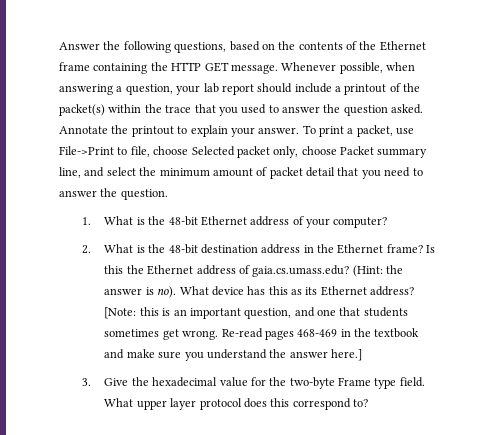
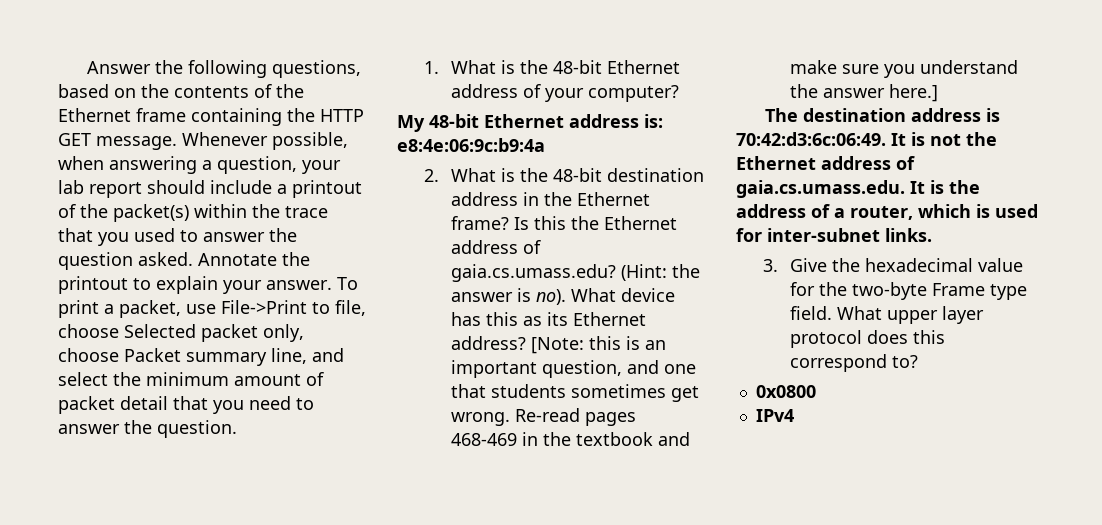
+ My 48-bit Ethernet address is: e8:4e:06:9c:b9:4a
+ The destination address is 70:42:d3:6c:06:49. It is not the Ethernet address of gaia.cs.umass.edu. It is the address of a router, which is used for inter-subnet links.
+ 0x0800
+ IPv4

